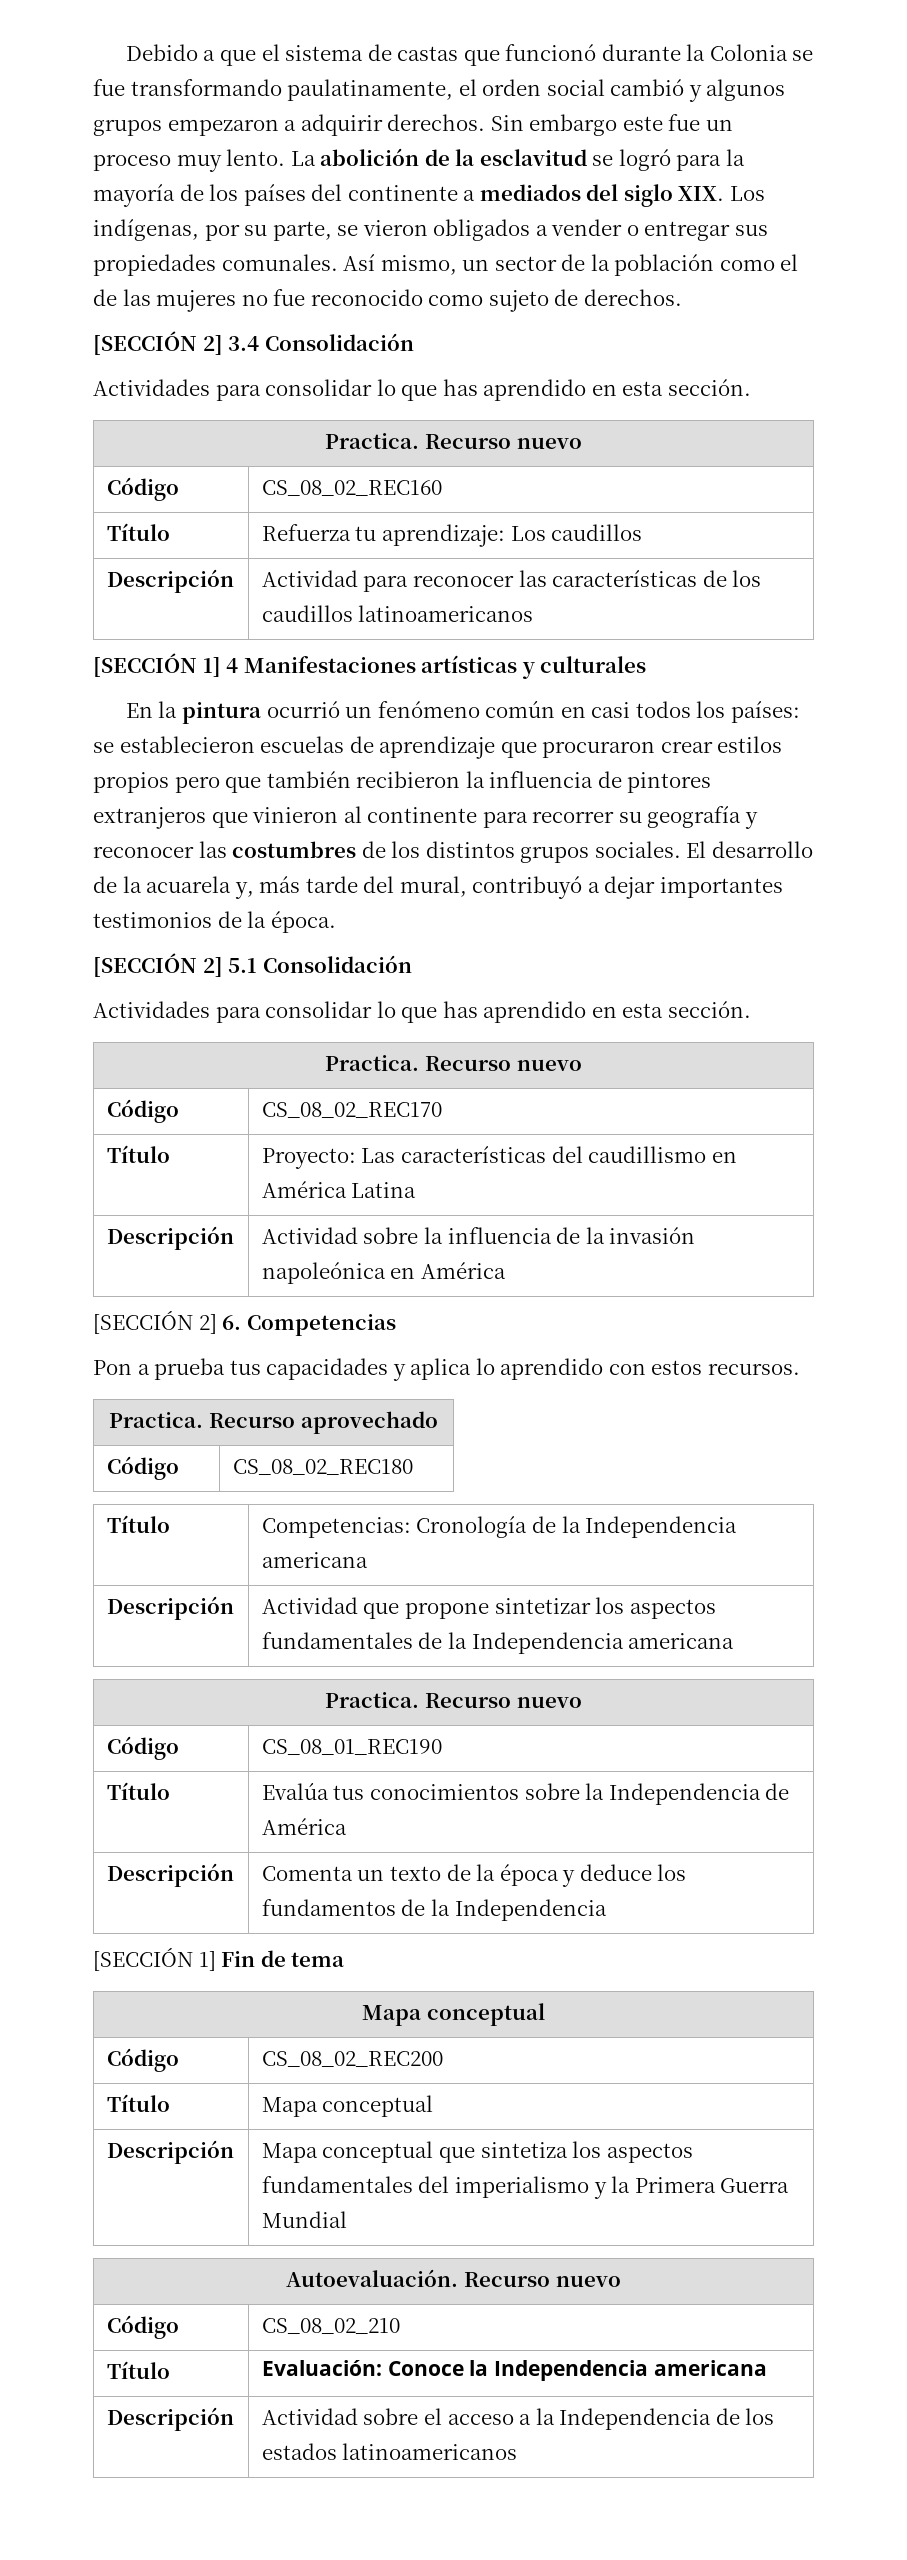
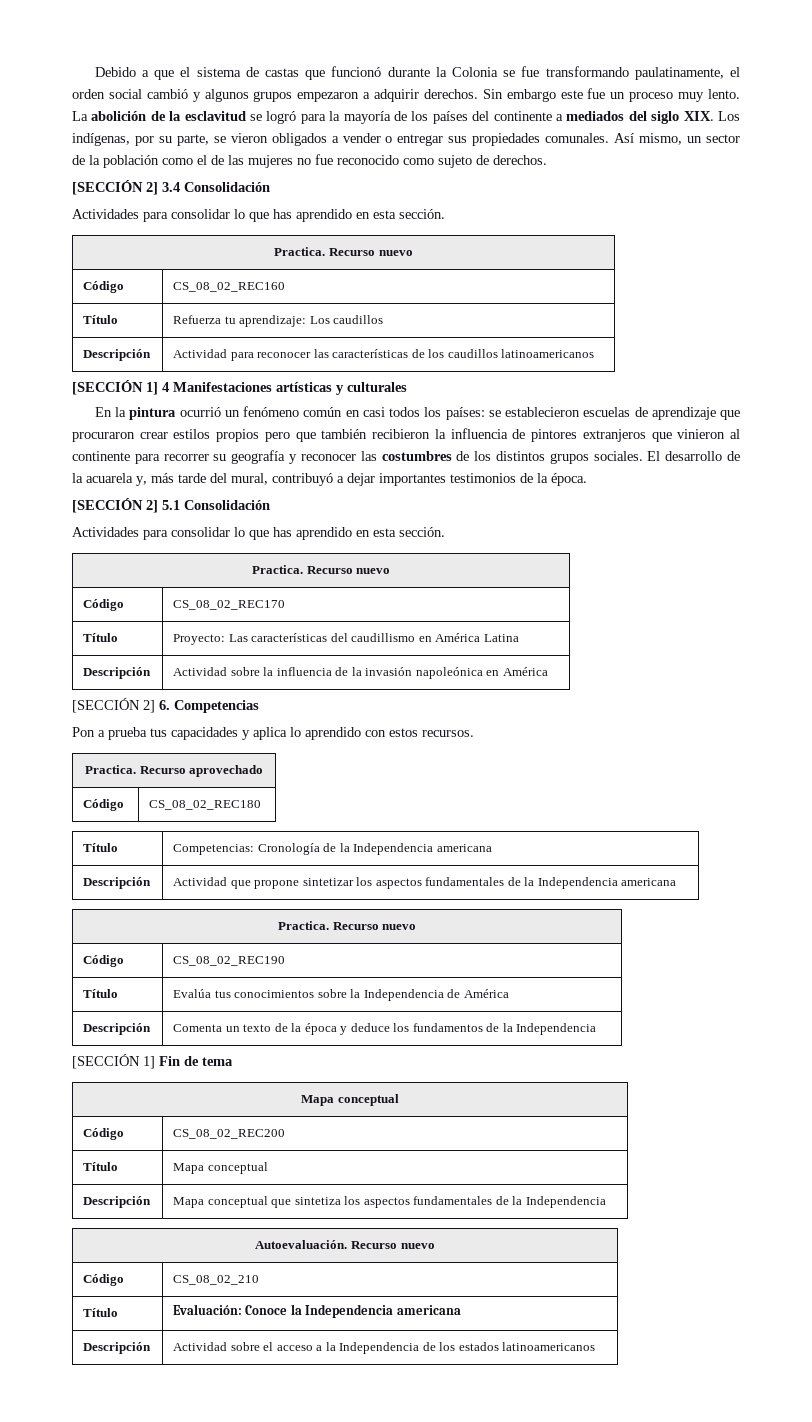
- Código | CS_08_01_REC190
+ Código | CS_08_02_REC190
- Descripción | Mapa conceptual que sintetiza los aspectos fundamentales del imperialismo y la Primera Guerra Mundial
+ Descripción | Mapa conceptual que sintetiza los aspectos fundamentales de la Independencia

